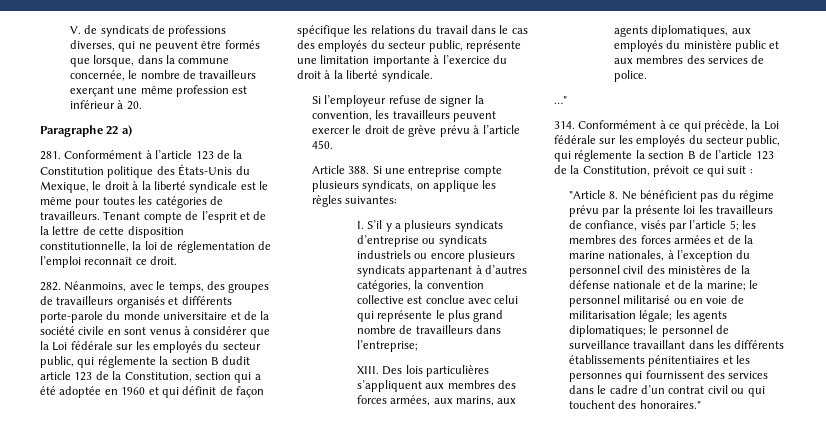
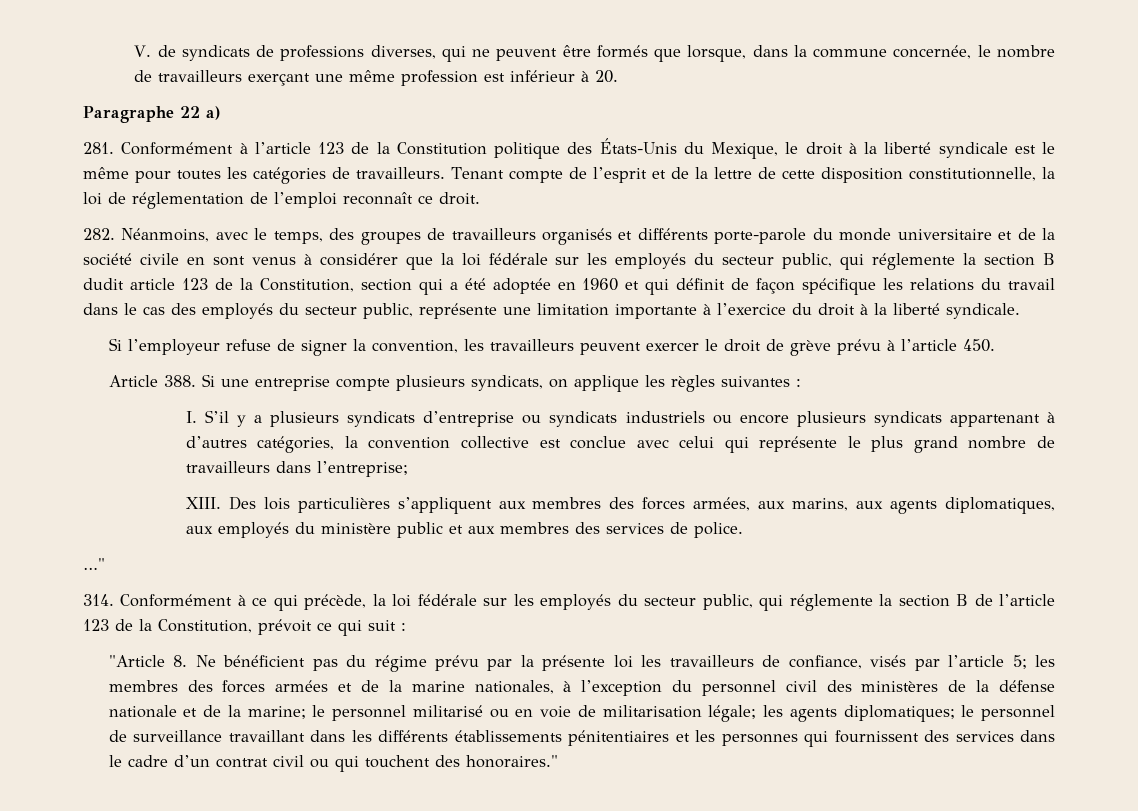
- 282. Néanmoins, avec le temps, des groupes de travailleurs organisés et différents porte-parole du monde universitaire et de la société civile en sont venus à considérer que la Loi fédérale sur les employés du secteur public, qui réglemente la section B dudit article 123 de la Constitution, section qui a été adoptée en 1960 et qui définit de façon spécifique les relations du travail dans le cas des employés du secteur public, représente une limitation importante à l’exercice du droit à la liberté syndicale.
+ 282. Néanmoins, avec le temps, des groupes de travailleurs organisés et différents porte-parole du monde universitaire et de la société civile en sont venus à considérer que la loi fédérale sur les employés du secteur public, qui réglemente la section B dudit article 123 de la Constitution, section qui a été adoptée en 1960 et qui définit de façon spécifique les relations du travail dans le cas des employés du secteur public, représente une limitation importante à l’exercice du droit à la liberté syndicale.
- Article 388. Si une entreprise compte plusieurs syndicats, on applique les règles suivantes:
+ Article 388. Si une entreprise compte plusieurs syndicats, on applique les règles suivantes :
- 314. Conformément à ce qui précède, la Loi fédérale sur les employés du secteur public, qui réglemente la section B de l’article 123 de la Constitution, prévoit ce qui suit :
+ 314. Conformément à ce qui précède, la loi fédérale sur les employés du secteur public, qui réglemente la section B de l’article 123 de la Constitution, prévoit ce qui suit :

